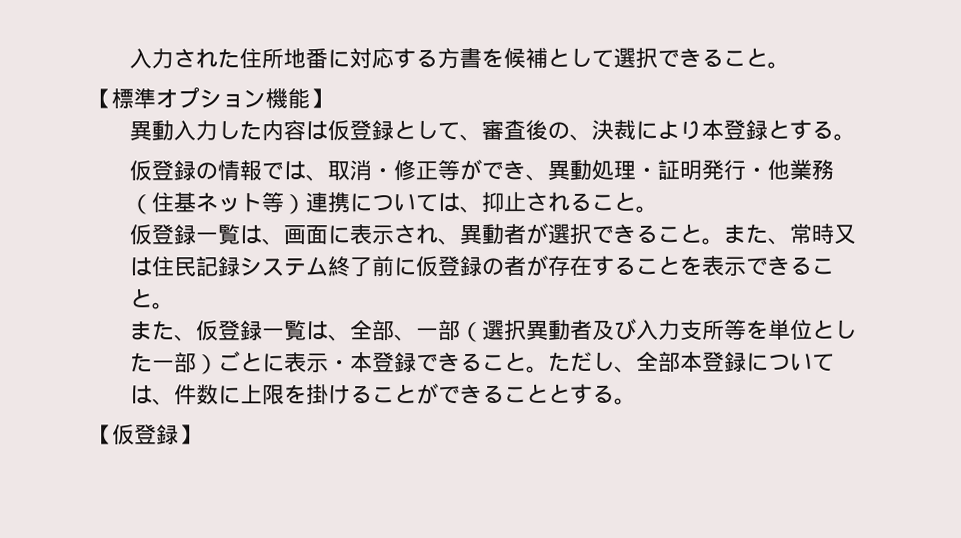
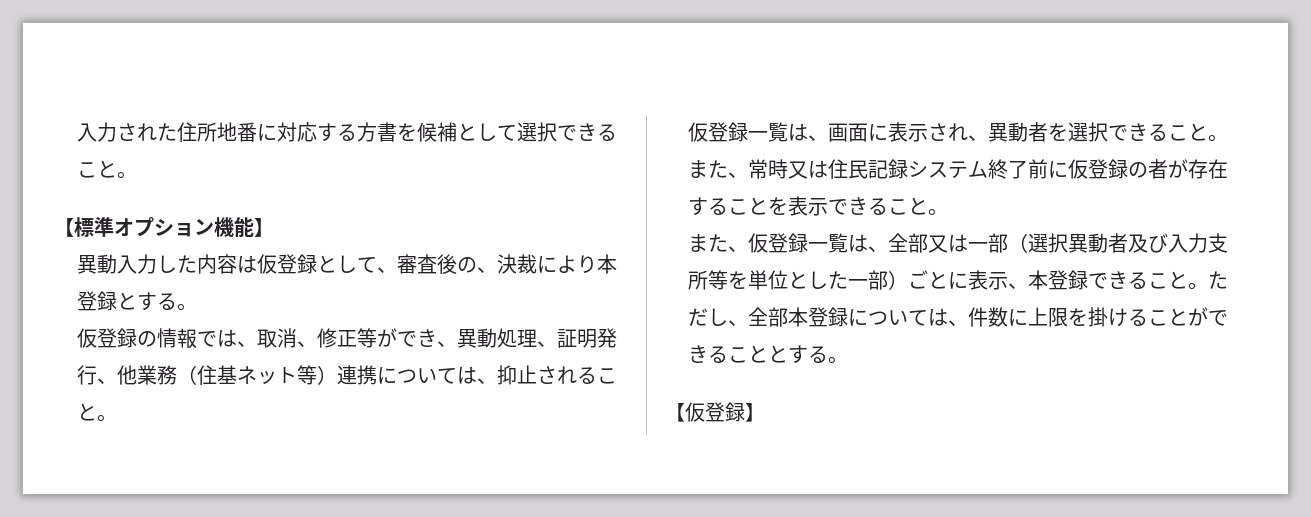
- 仮登録の情報では、取消・修正等ができ、異動処理・証明発行・他業務（住基ネット等）連携については、抑止されること。
+ 仮登録の情報では、取消、修正等ができ、異動処理、証明発行、他業務（住基ネット等）連携については、抑止されること。
- 仮登録一覧は、画面に表示され、異動者が選択できること。
+ 仮登録一覧は、画面に表示され、異動者を選択できること。
- また、仮登録一覧は、全部、一部（選択異動者及び入力支所等を単位とした一部）ごとに表示・本登録できること。
+ また、仮登録一覧は、全部又は一部（選択異動者及び入力支所等を単位とした一部）ごとに表示、本登録できること。

